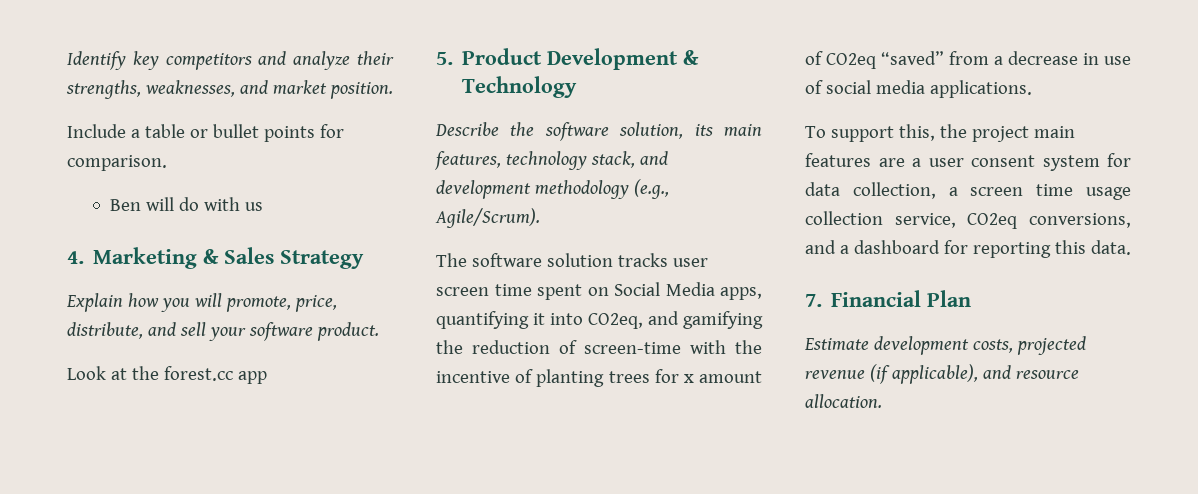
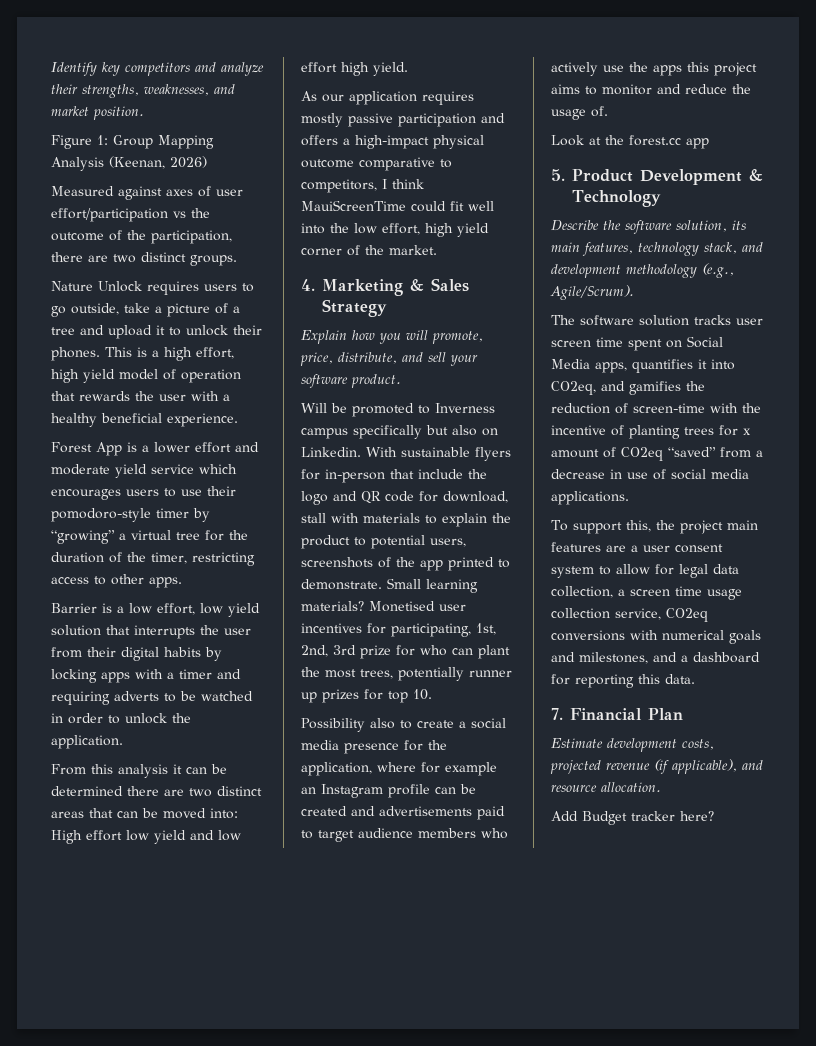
- Include a table or bullet points for comparison.
- Ben will do with us
+ Figure 1: Group Mapping Analysis (Keenan, 2026)
+ Measured against axes of user effort/participation vs the outcome of the participation, there are two distinct groups.
+ Nature Unlock requires users to go outside, take a picture of a tree and upload it to unlock their phones. This is a high effort, high yield model of operation that rewards the user with a healthy beneficial experience.
+ Forest App is a lower effort and moderate yield service which encourages users to use their pomodoro-style timer by “growing” a virtual tree for the duration of the timer, restricting access to other apps.
+ Barrier is a low effort, low yield solution that interrupts the user from their digital habits by locking apps with a timer and requiring adverts to be watched in order to unlock the application.
+ From this analysis it can be determined there are two distinct areas that can be moved into: High effort low yield and low effort high yield.
+ As our application requires mostly passive participation and offers a high-impact physical outcome comparative to competitors, I think MauiScreenTime could fit well into the low effort, high yield corner of the market.
+ Will be promoted to Inverness campus specifically but also on Linkedin. With sustainable flyers for in-person that include the logo and QR code for download, stall with materials to explain the product to potential users, screenshots of the app printed to demonstrate. Small learning materials? Monetised user incentives for participating, 1st, 2nd, 3rd prize for who can plant the most trees, potentially runner up prizes for top 10.
+ Possibility also to create a social media presence for the application, where for example an Instagram profile can be created and advertisements paid to target audience members who actively use the apps this project aims to monitor and reduce the usage of.
- The software solution tracks user screen time spent on Social Media apps, quantifying it into CO2eq, and gamifying the reduction of screen-time with the incentive of planting trees for x amount of CO2eq “saved” from a decrease in use of social media applications.
+ The software solution tracks user screen time spent on Social Media apps, quantifies it into CO2eq, and gamifies the reduction of screen-time with the incentive of planting trees for x amount of CO2eq “saved” from a decrease in use of social media applications.
- To support this, the project main features are a user consent system for data collection, a screen time usage collection service, CO2eq conversions, and a dashboard for reporting this data.
+ To support this, the project main features are a user consent system to allow for legal data collection, a screen time usage collection service, CO2eq conversions with numerical goals and milestones, and a dashboard for reporting this data.
+ Add Budget tracker here?

